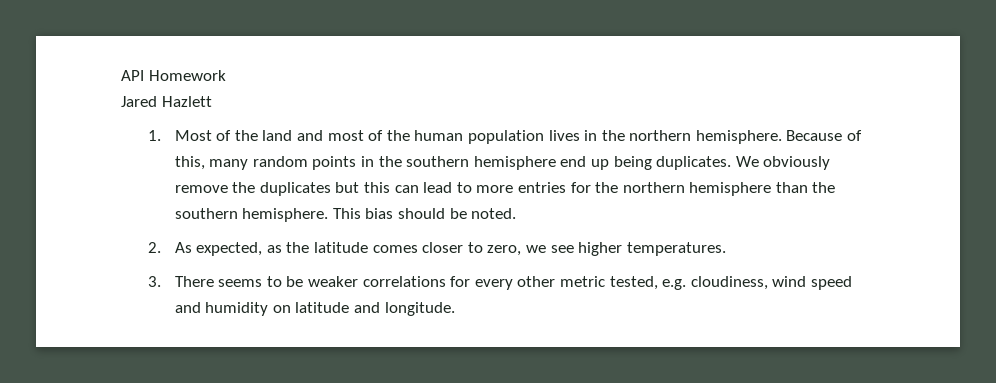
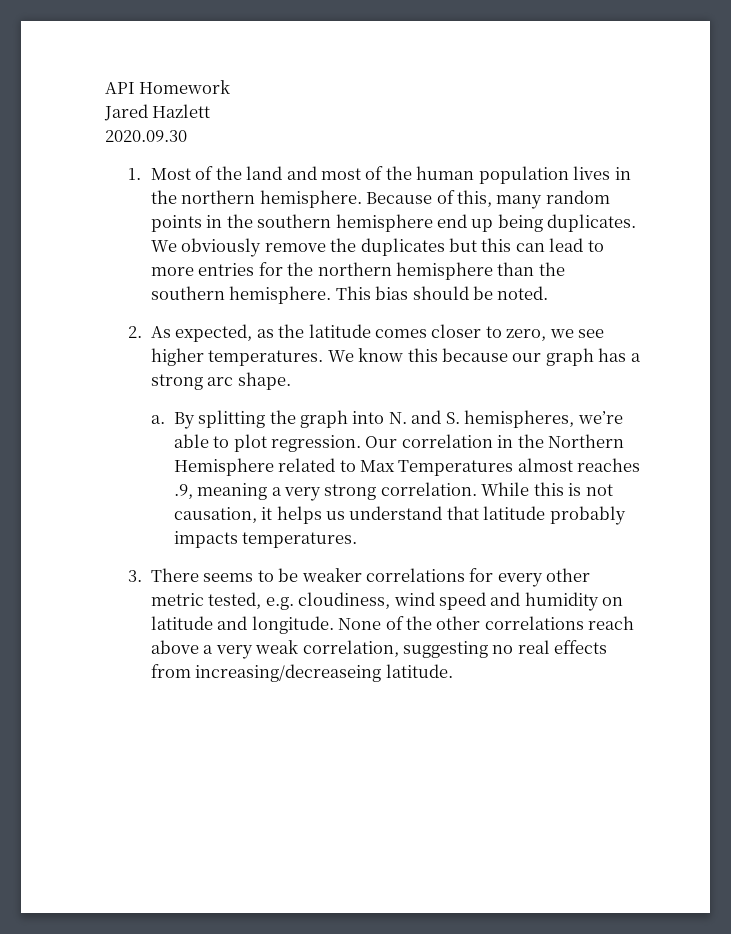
+ 2020.09.30
+ We know this because our graph has a strong arc shape.
+ a. By splitting the graph into N. and S. hemispheres, we’re able to plot regression. Our correlation in the Northern Hemisphere related to Max Temperatures almost reaches .9, meaning a very strong correlation. While this is not causation, it helps us understand that latitude probably impacts temperatures.
+ None of the other correlations reach above a very weak correlation, suggesting no real effects from increasing/decreaseing latitude.

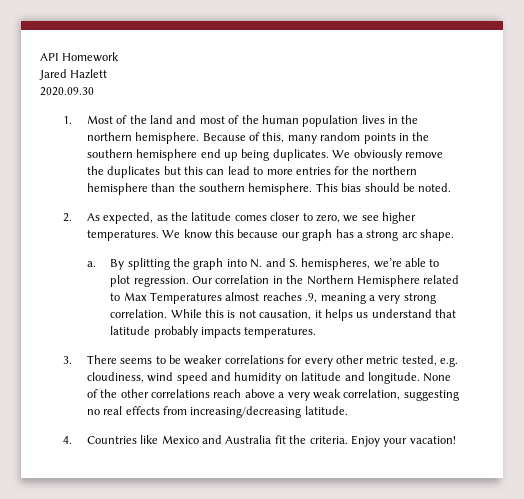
- None of the other correlations reach above a very weak correlation, suggesting no real effects from increasing/decreaseing latitude.
+ None of the other correlations reach above a very weak correlation, suggesting no real effects from increasing/decreasing latitude.
+ 4. Countries like Mexico and Australia fit the criteria. Enjoy your vacation!

